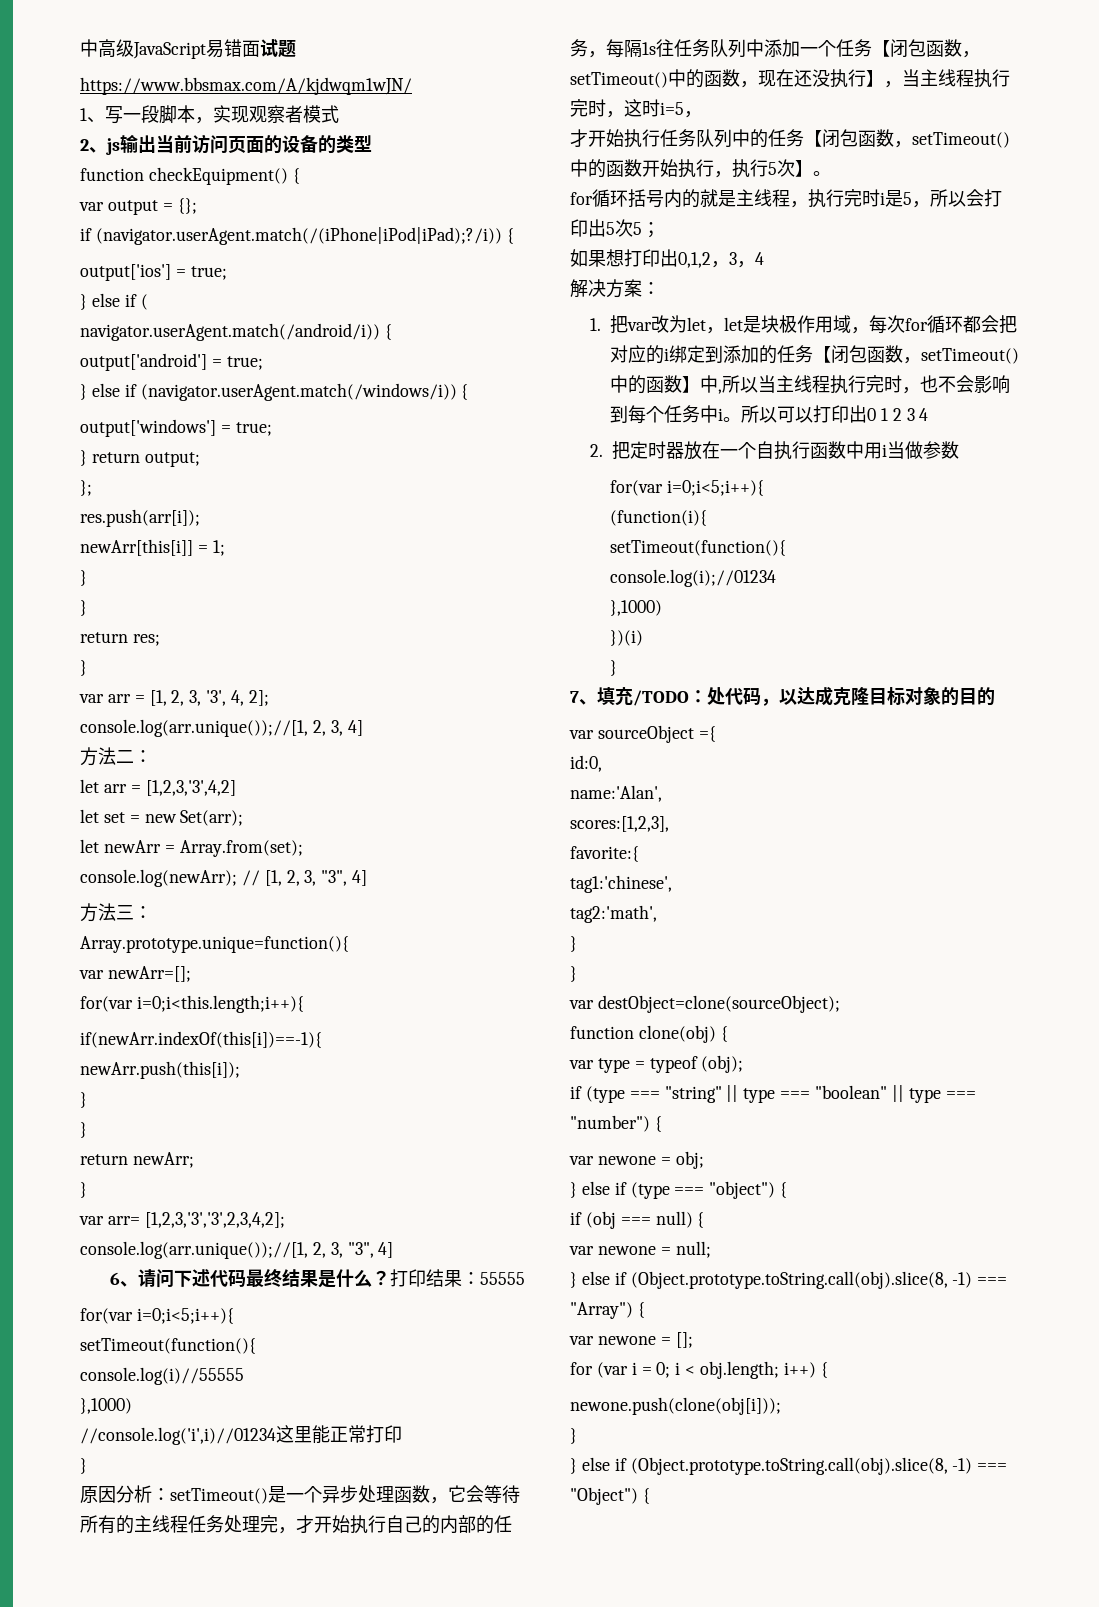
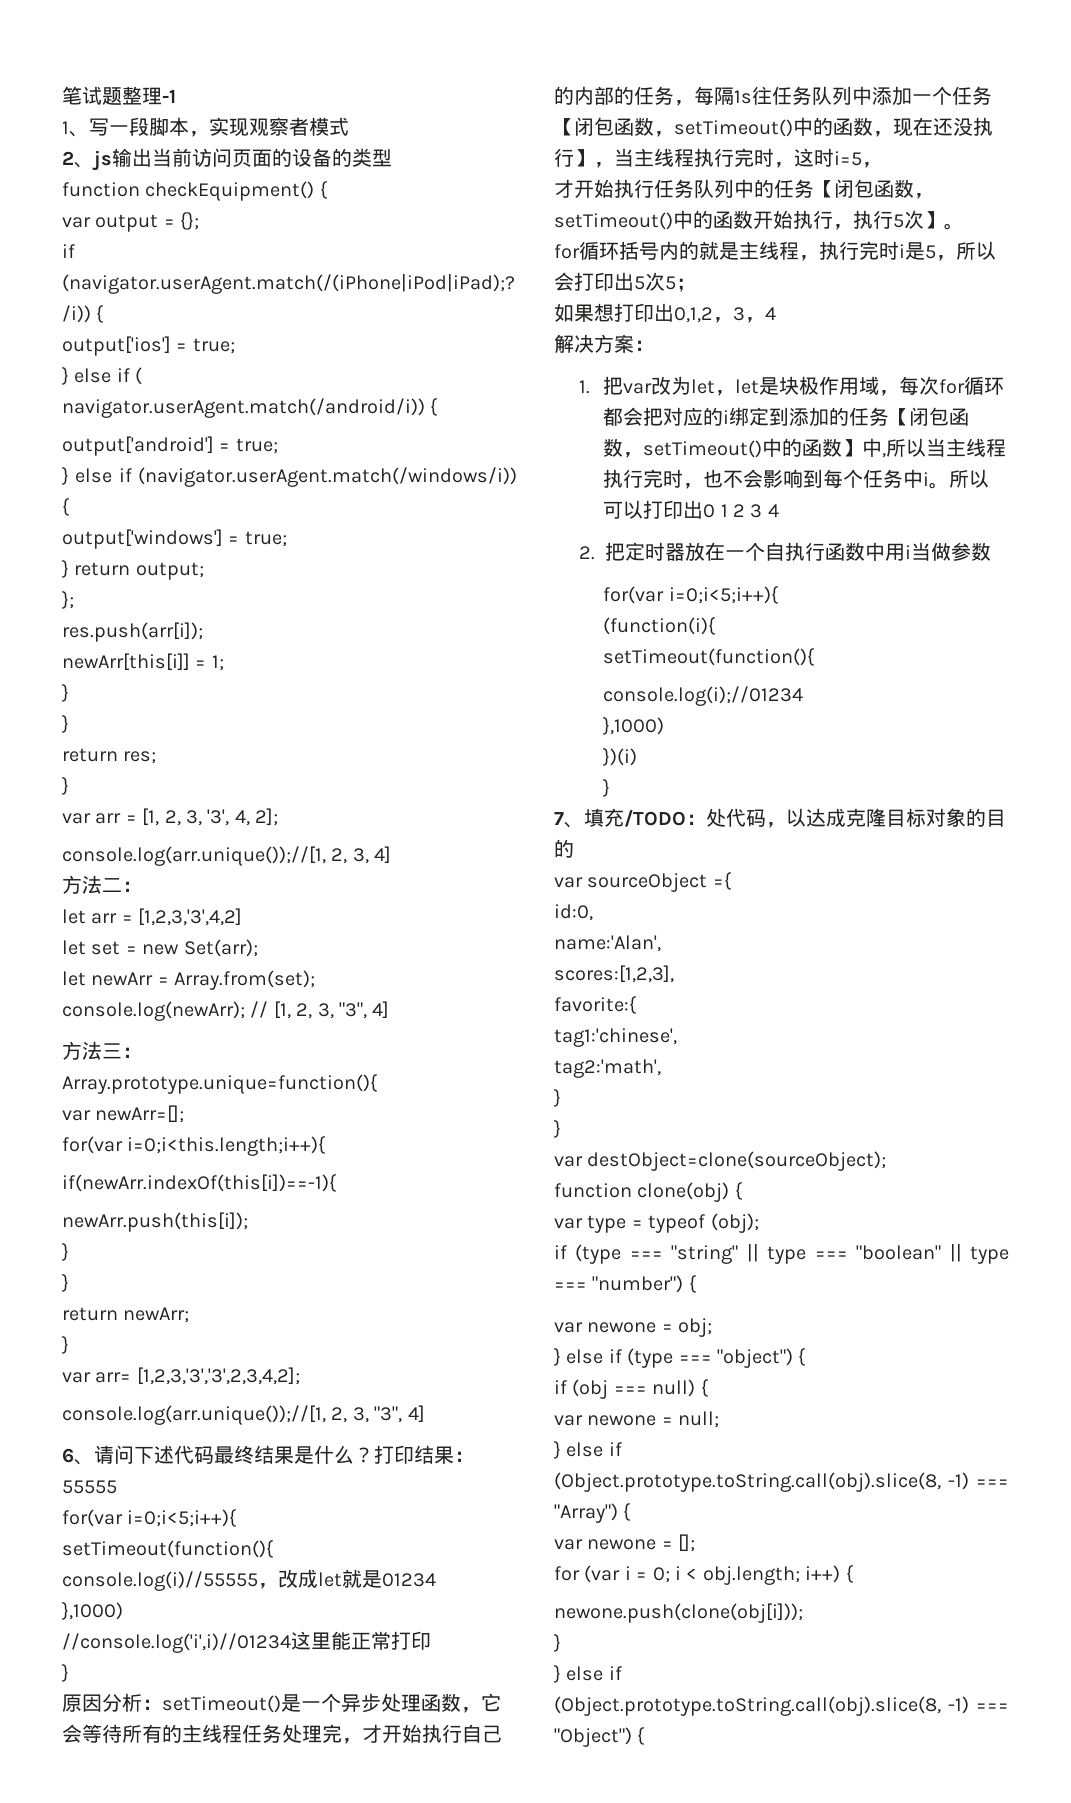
- 中高级JavaScript易错面试题
- https://www.bbsmax.com/A/kjdwqm1wJN/
+ 笔试题整理-1
- console.log(i)//55555
+ console.log(i)//55555，改成let就是01234

